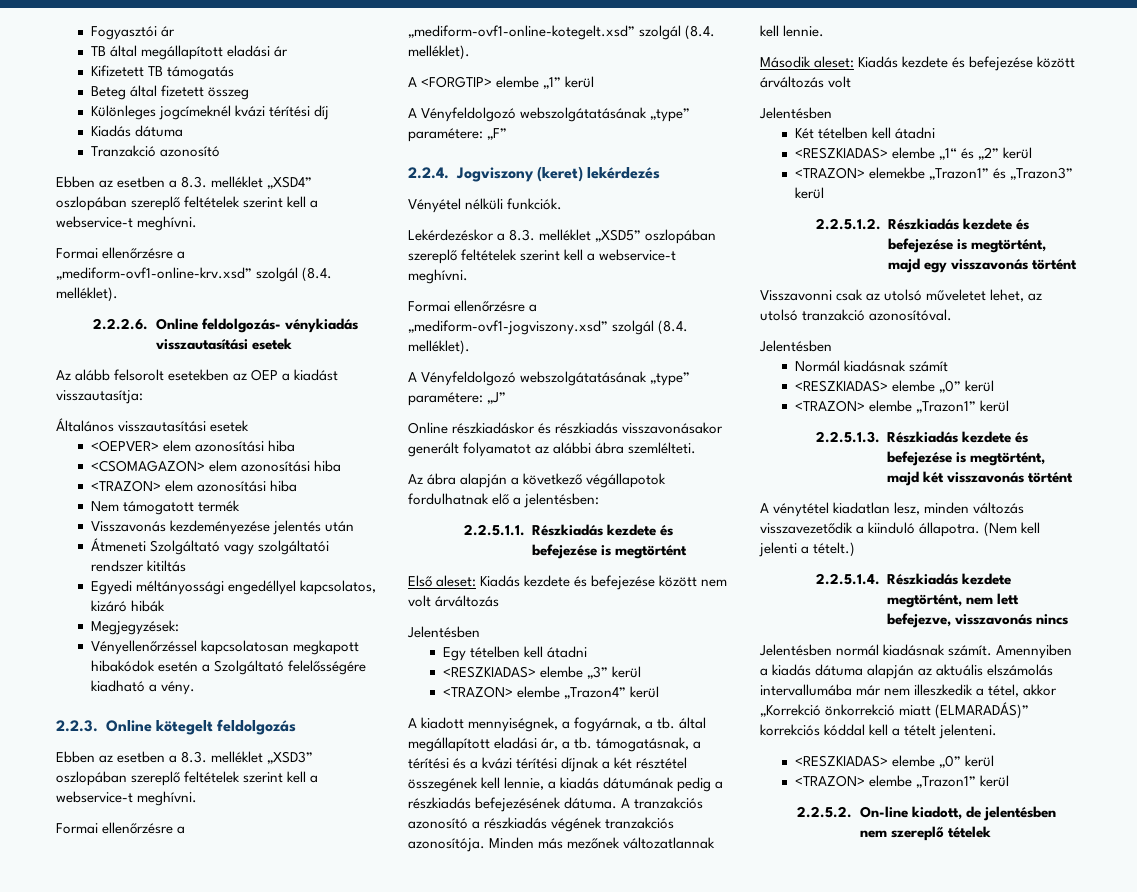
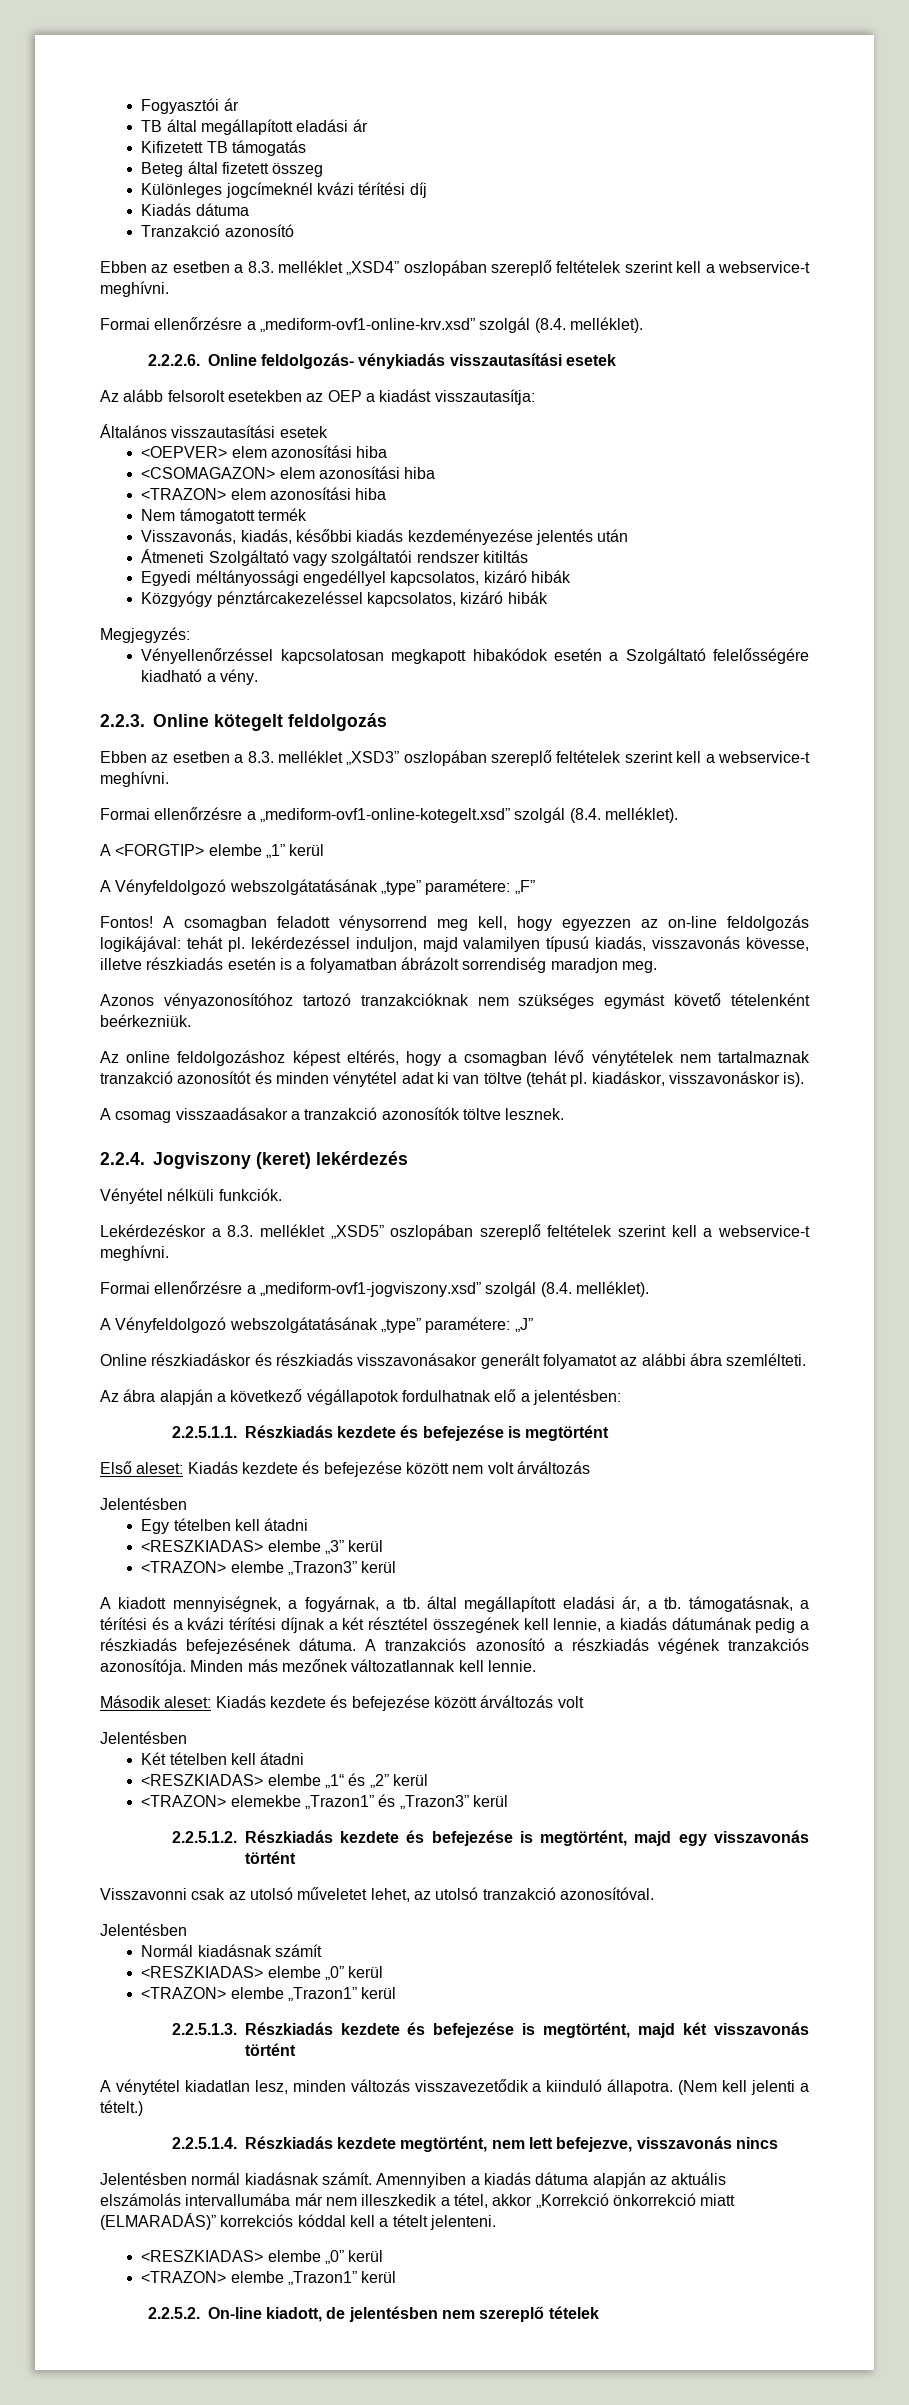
- Visszavonás kezdeményezése jelentés után
+ Visszavonás, kiadás, későbbi kiadás kezdeményezése jelentés után
- Megjegyzések:
+ Közgyógy pénztárcakezeléssel kapcsolatos, kizáró hibák
+ Megjegyzés:
+ Fontos! A csomagban feladott vénysorrend meg kell, hogy egyezzen az on-line feldolgozás logikájával: tehát pl. lekérdezéssel induljon, majd valamilyen típusú kiadás, visszavonás kövesse, illetve részkiadás esetén is a folyamatban ábrázolt sorrendiség maradjon meg.
+ Azonos vényazonosítóhoz tartozó tranzakcióknak nem szükséges egymást követő tételenként beérkezniük.
+ Az online feldolgozáshoz képest eltérés, hogy a csomagban lévő vénytételek nem tartalmaznak tranzakció azonosítót és minden vénytétel adat ki van töltve (tehát pl. kiadáskor, visszavonáskor is).
+ A csomag visszaadásakor a tranzakció azonosítók töltve lesznek.
- <TRAZON> elembe „Trazon4” kerül
+ <TRAZON> elembe „Trazon3” kerül

